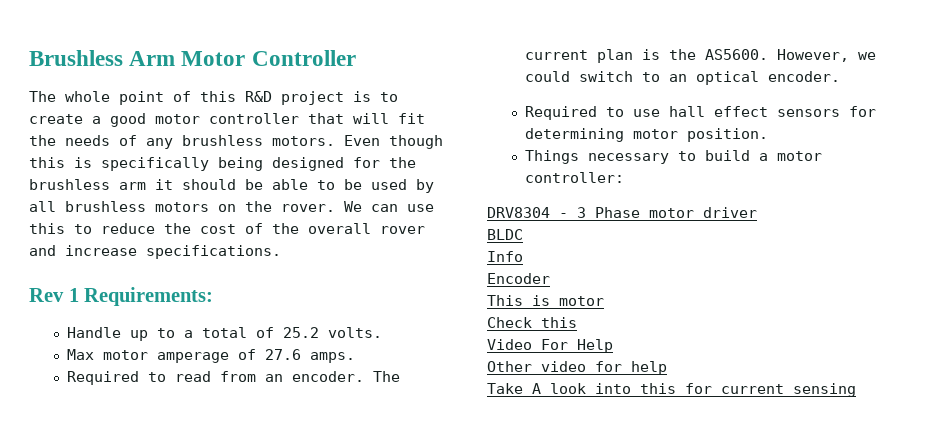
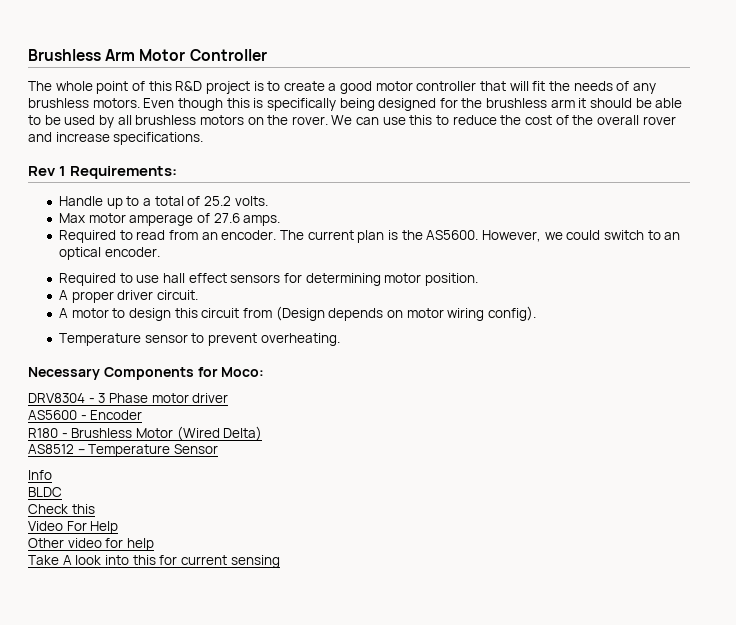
- Things necessary to build a motor controller:
+ A proper driver circuit.
+ A motor to design this circuit from (Design depends on motor wiring config).
+ Temperature sensor to prevent overheating.
+ Necessary Components for Moco:
+ AS5600 - Encoder
+ R180 - Brushless Motor (Wired Delta)
+ AS8512 – Temperature Sensor
+ Info
  BLDC
- Info
- Encoder
- This is motor

